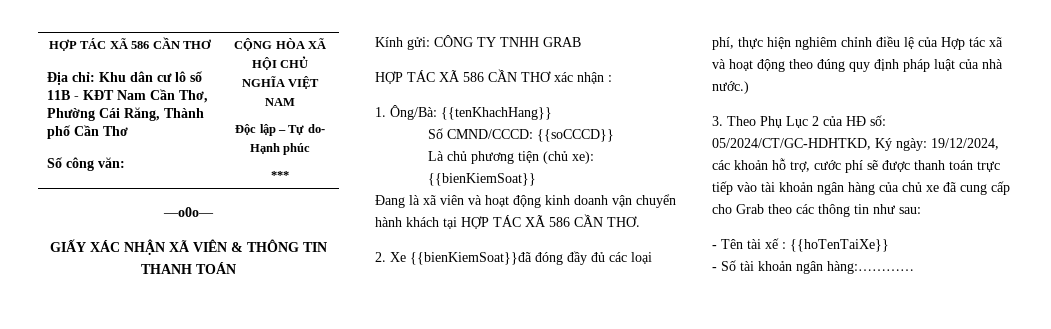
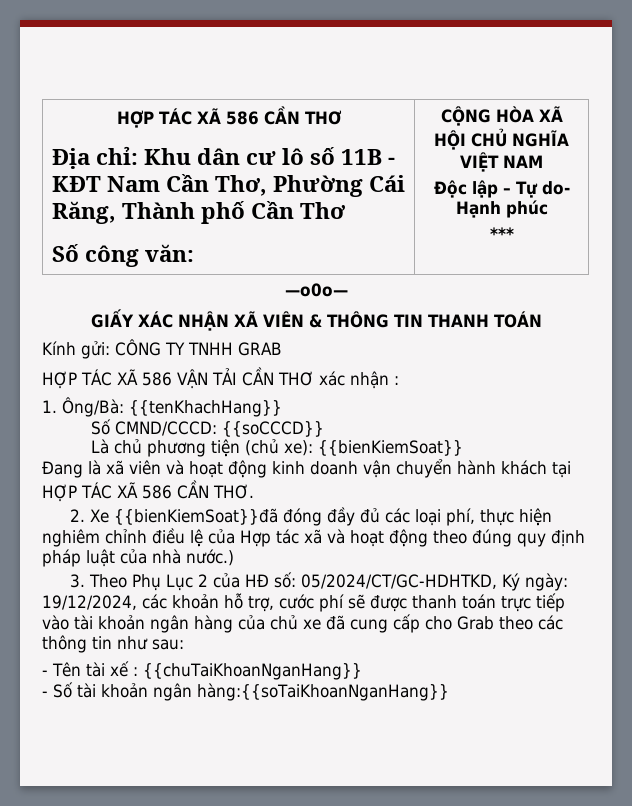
- HỢP TÁC XÃ 586 CẦN THƠ xác nhận :
+ HỢP TÁC XÃ 586 VẬN TẢI CẦN THƠ xác nhận :
- - Tên tài xế : {{hoTenTaiXe}}
+ - Tên tài xế : {{chuTaiKhoanNganHang}}
- - Số tài khoản ngân hàng:…………
+ - Số tài khoản ngân hàng:{{soTaiKhoanNganHang}}

